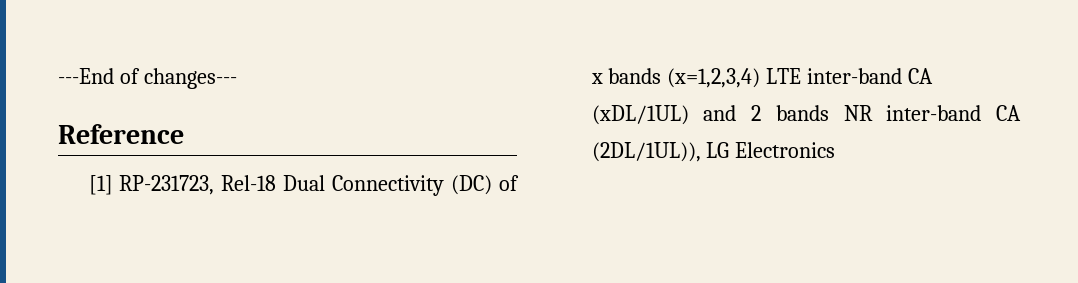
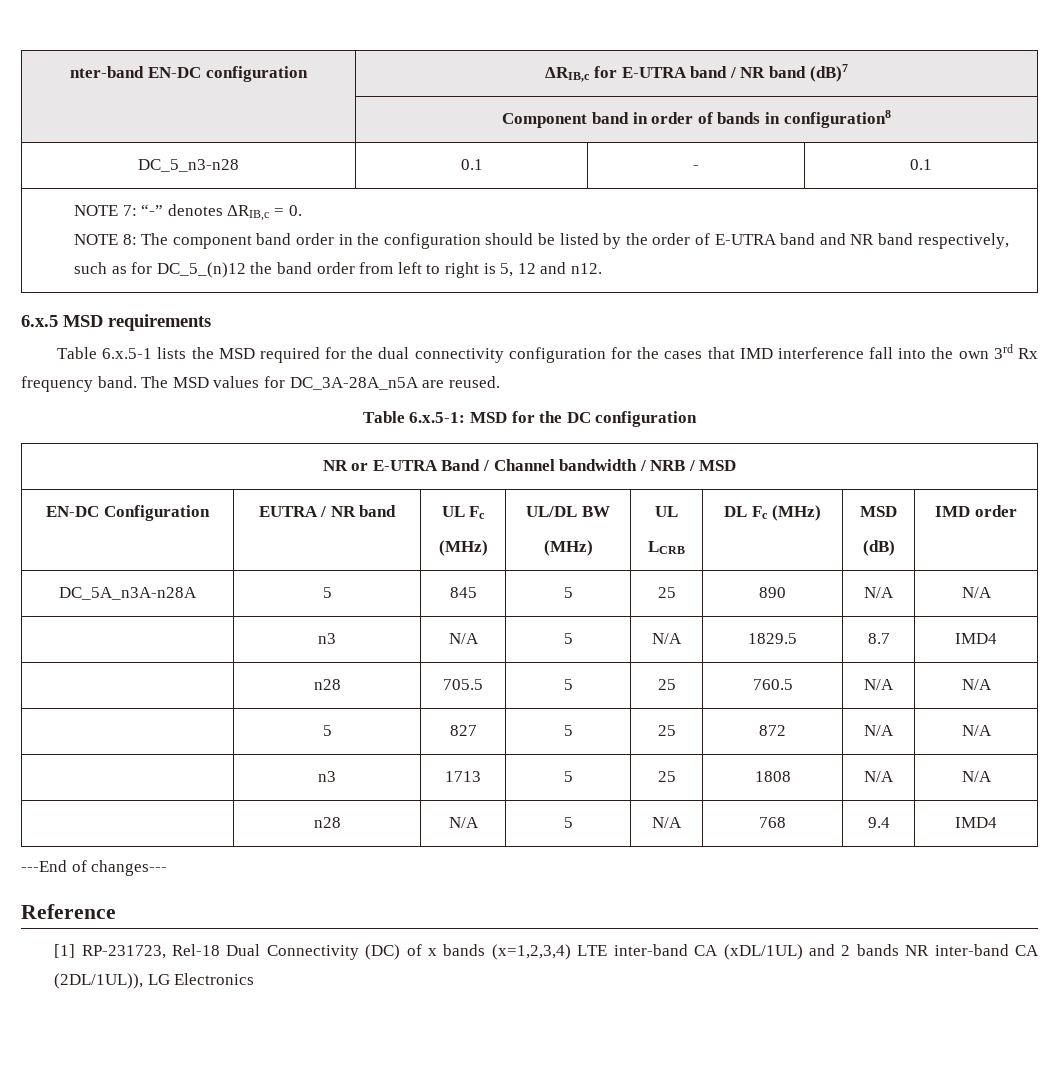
+ nter-band EN-DC configuration | ΔRIB,c for E-UTRA band / NR band (dB)7
+ | Component band in order of bands in configuration8
+ DC_5_n3-n28 | 0.1 | - | 0.1
+ NOTE 7: “-” denotes ΔRIB,c = 0.
+ NOTE 8: The component band order in the configuration should be listed by the order of E-UTRA band and NR band respectively, such as for DC_5_(n)12 the band order from left to right is 5, 12 and n12.
+ 6.x.5 MSD requirements
+ Table 6.x.5-1 lists the MSD required for the dual connectivity configuration for the cases that IMD interference fall into the own 3rd Rx frequency band. The MSD values for DC_3A-28A_n5A are reused.
+ Table 6.x.5-1: MSD for the DC configuration
+ NR or E-UTRA Band / Channel bandwidth / NRB / MSD
+ EN-DC Configuration | EUTRA / NR band | UL Fc
+ (MHz) | UL/DL BW
+ (MHz) | UL
+ LCRB | DL Fc (MHz) | MSD
+ (dB) | IMD order
+ DC_5A_n3A-n28A | 5 | 845 | 5 | 25 | 890 | N/A | N/A
+ | n3 | N/A | 5 | N/A | 1829.5 | 8.7 | IMD4
+ | n28 | 705.5 | 5 | 25 | 760.5 | N/A | N/A
+ | 5 | 827 | 5 | 25 | 872 | N/A | N/A
+ | n3 | 1713 | 5 | 25 | 1808 | N/A | N/A
+ | n28 | N/A | 5 | N/A | 768 | 9.4 | IMD4

